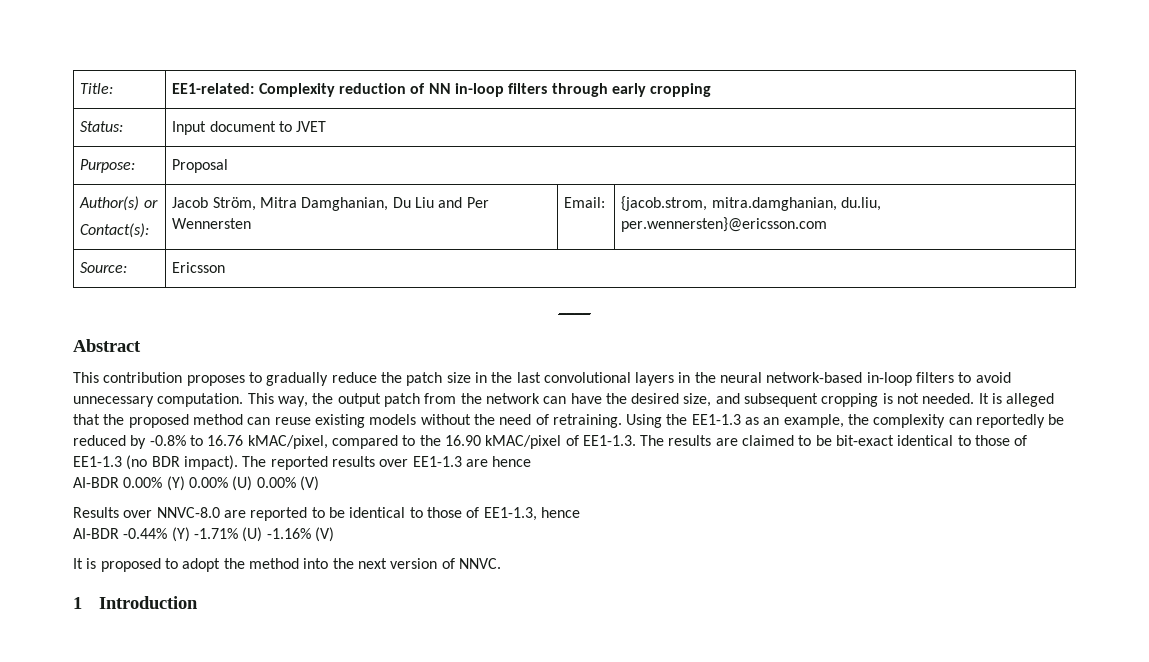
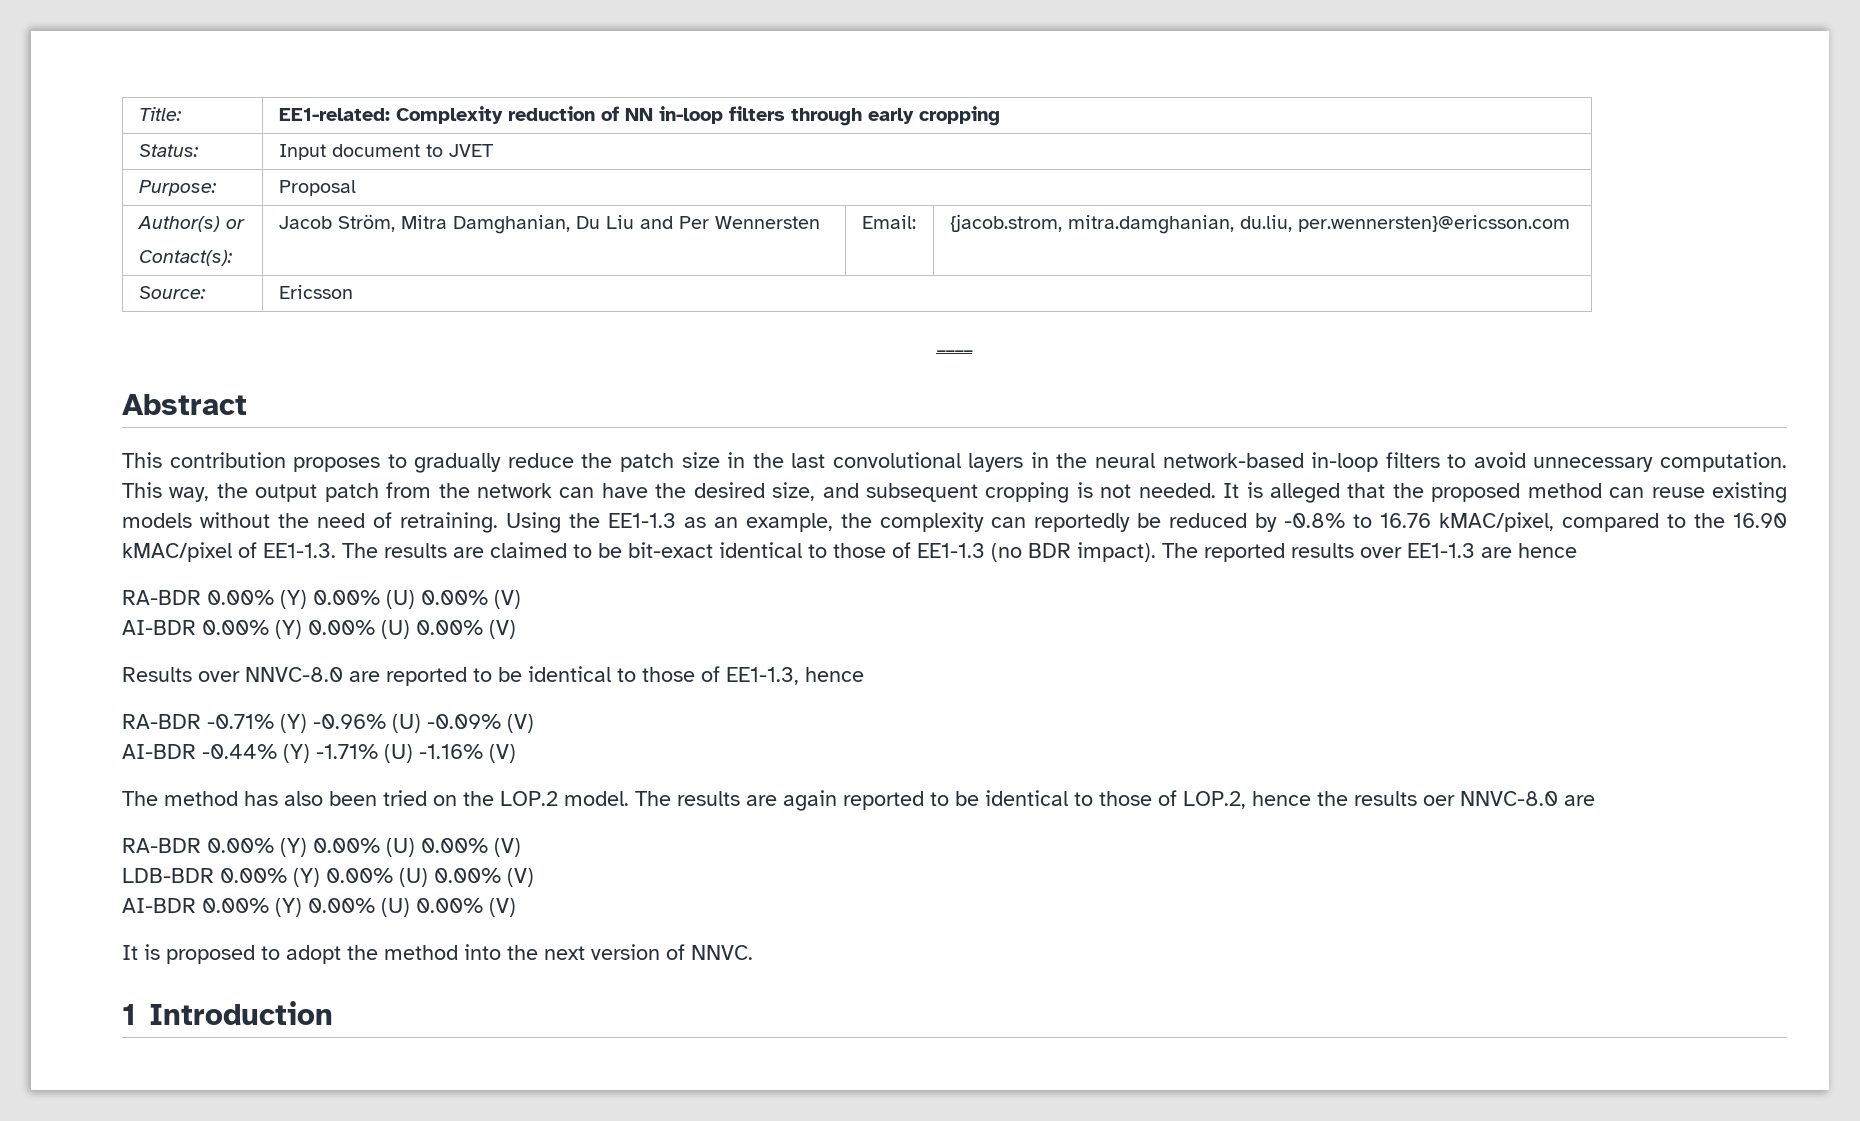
  The reported results over EE1-1.3 are hence
+ RA-BDR 0.00% (Y) 0.00% (U) 0.00% (V)
+ RA-BDR -0.71% (Y) -0.96% (U) -0.09% (V)
+ The method has also been tried on the LOP.2 model. The results are again reported to be identical to those of LOP.2, hence the results oer NNVC-8.0 are
+ RA-BDR 0.00% (Y) 0.00% (U) 0.00% (V)
+ LDB-BDR 0.00% (Y) 0.00% (U) 0.00% (V)
+ AI-BDR 0.00% (Y) 0.00% (U) 0.00% (V)

